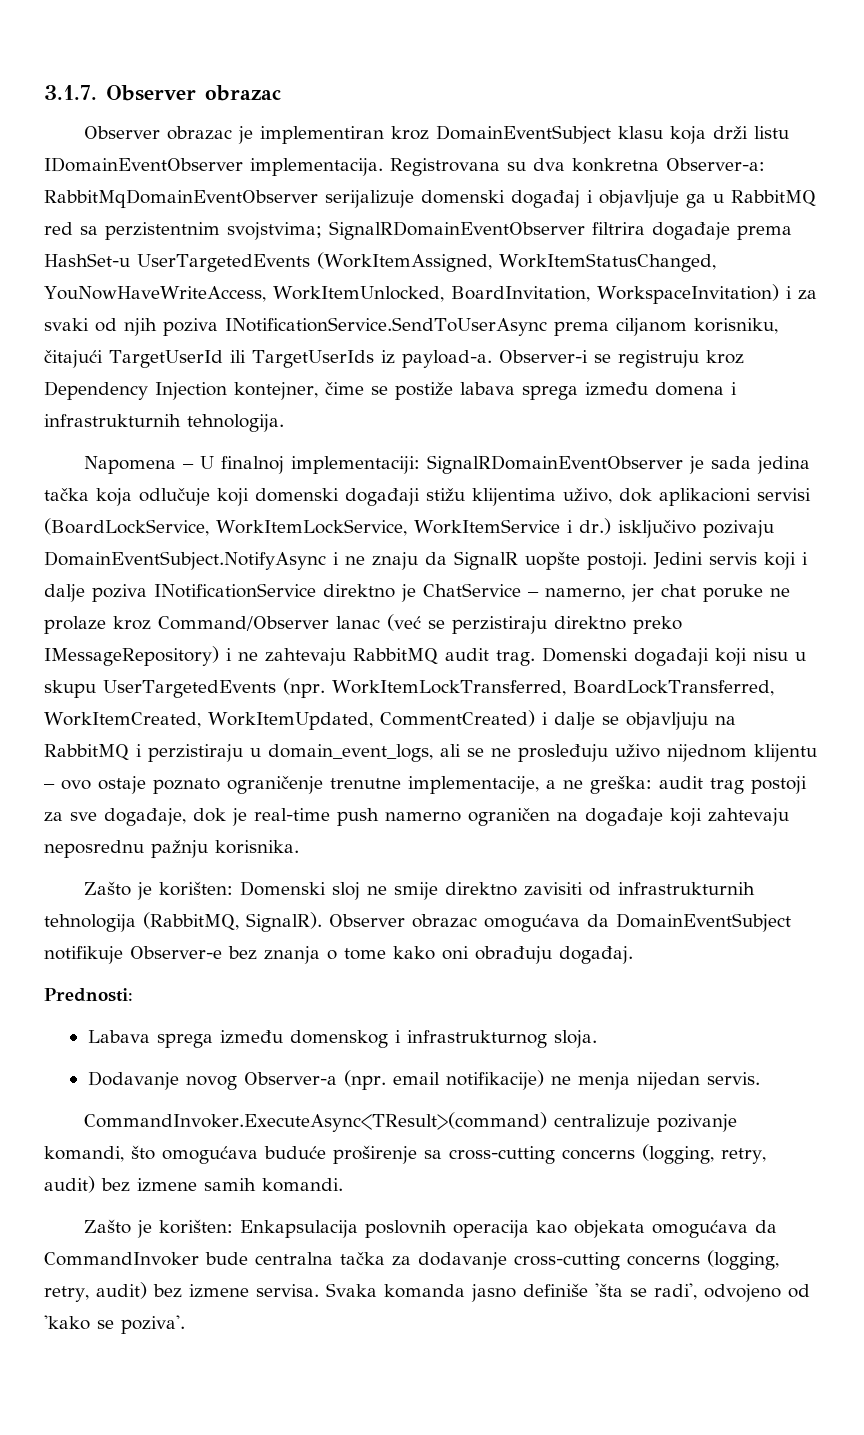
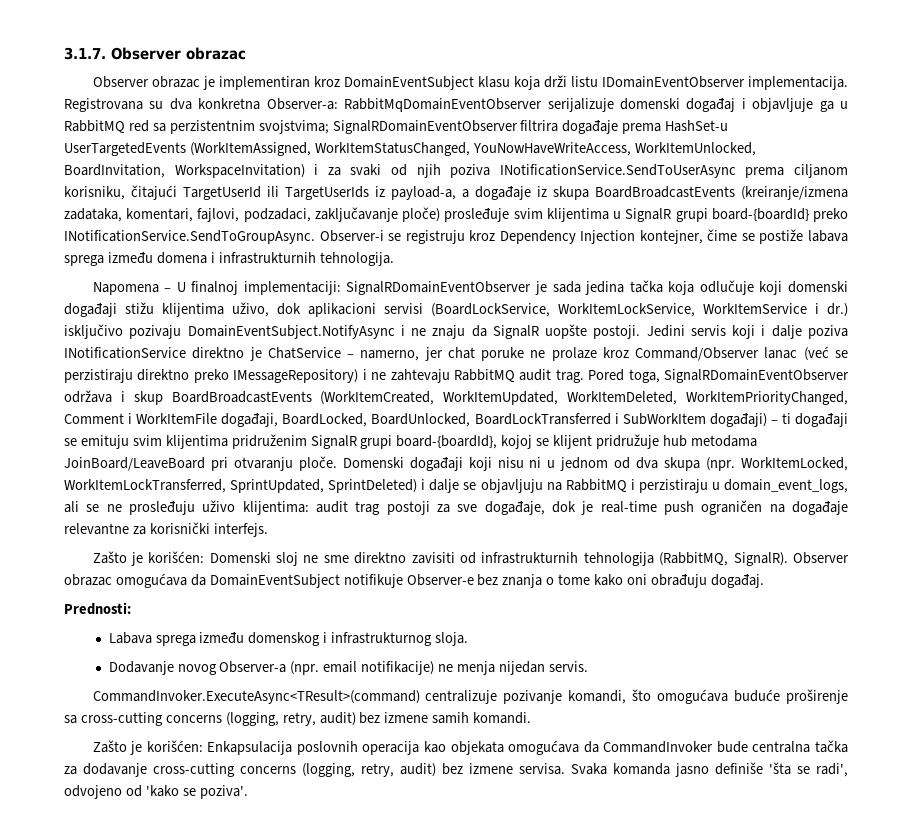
- SignalRDomainEventObserver filtrira događaje prema HashSet-u UserTargetedEvents (WorkItemAssigned, WorkItemStatusChanged, YouNowHaveWriteAccess, WorkItemUnlocked, BoardInvitation, WorkspaceInvitation) i za svaki od njih poziva INotificationService.SendToUserAsync prema ciljanom korisniku, čitajući TargetUserId ili TargetUserIds iz payload-a. Observer-i se registruju kroz Dependency Injection kontejner, čime se postiže labava sprega između domena i infrastrukturnih tehnologija.
+ SignalRDomainEventObserver filtrira događaje prema HashSet-u UserTargetedEvents (WorkItemAssigned, WorkItemStatusChanged, YouNowHaveWriteAccess, WorkItemUnlocked, BoardInvitation, WorkspaceInvitation) i za svaki od njih poziva INotificationService.SendToUserAsync prema ciljanom korisniku, čitajući TargetUserId ili TargetUserIds iz payload-a, a događaje iz skupa BoardBroadcastEvents (kreiranje/izmena zadataka, komentari, fajlovi, podzadaci, zaključavanje ploče) prosleđuje svim klijentima u SignalR grupi board-{boardId} preko INotificationService.SendToGroupAsync. Observer-i se registruju kroz Dependency Injection kontejner, čime se postiže labava sprega između domena i infrastrukturnih tehnologija.
- Domenski događaji koji nisu u skupu UserTargetedEvents (npr. WorkItemLockTransferred, BoardLockTransferred, WorkItemCreated, WorkItemUpdated, CommentCreated) i dalje se objavljuju na RabbitMQ i perzistiraju u domain_event_logs, ali se ne prosleđuju uživo nijednom klijentu – ovo ostaje poznato ograničenje trenutne implementacije, a ne greška: audit trag postoji za sve događaje, dok je real-time push namerno ograničen na događaje koji zahtevaju neposrednu pažnju korisnika.
- Zašto je korišten: Domenski sloj ne smije direktno zavisiti od infrastrukturnih tehnologija (RabbitMQ, SignalR).
+ Pored toga, SignalRDomainEventObserver održava i skup BoardBroadcastEvents (WorkItemCreated, WorkItemUpdated, WorkItemDeleted, WorkItemPriorityChanged, Comment i WorkItemFile događaji, BoardLocked, BoardUnlocked, BoardLockTransferred i SubWorkItem događaji) – ti događaji se emituju svim klijentima pridruženim SignalR grupi board-{boardId}, kojoj se klijent pridružuje hub metodama JoinBoard/LeaveBoard pri otvaranju ploče. Domenski događaji koji nisu ni u jednom od dva skupa (npr. WorkItemLocked, WorkItemLockTransferred, SprintUpdated, SprintDeleted) i dalje se objavljuju na RabbitMQ i perzistiraju u domain_event_logs, ali se ne prosleđuju uživo klijentima: audit trag postoji za sve događaje, dok je real-time push ograničen na događaje relevantne za korisnički interfejs.
+ Zašto je korišćen: Domenski sloj ne sme direktno zavisiti od infrastrukturnih tehnologija (RabbitMQ, SignalR).
- Zašto je korišten: Enkapsulacija poslovnih operacija kao objekata omogućava da CommandInvoker bude centralna tačka za dodavanje cross-cutting concerns (logging, retry, audit) bez izmene servisa.
+ Zašto je korišćen: Enkapsulacija poslovnih operacija kao objekata omogućava da CommandInvoker bude centralna tačka za dodavanje cross-cutting concerns (logging, retry, audit) bez izmene servisa.

